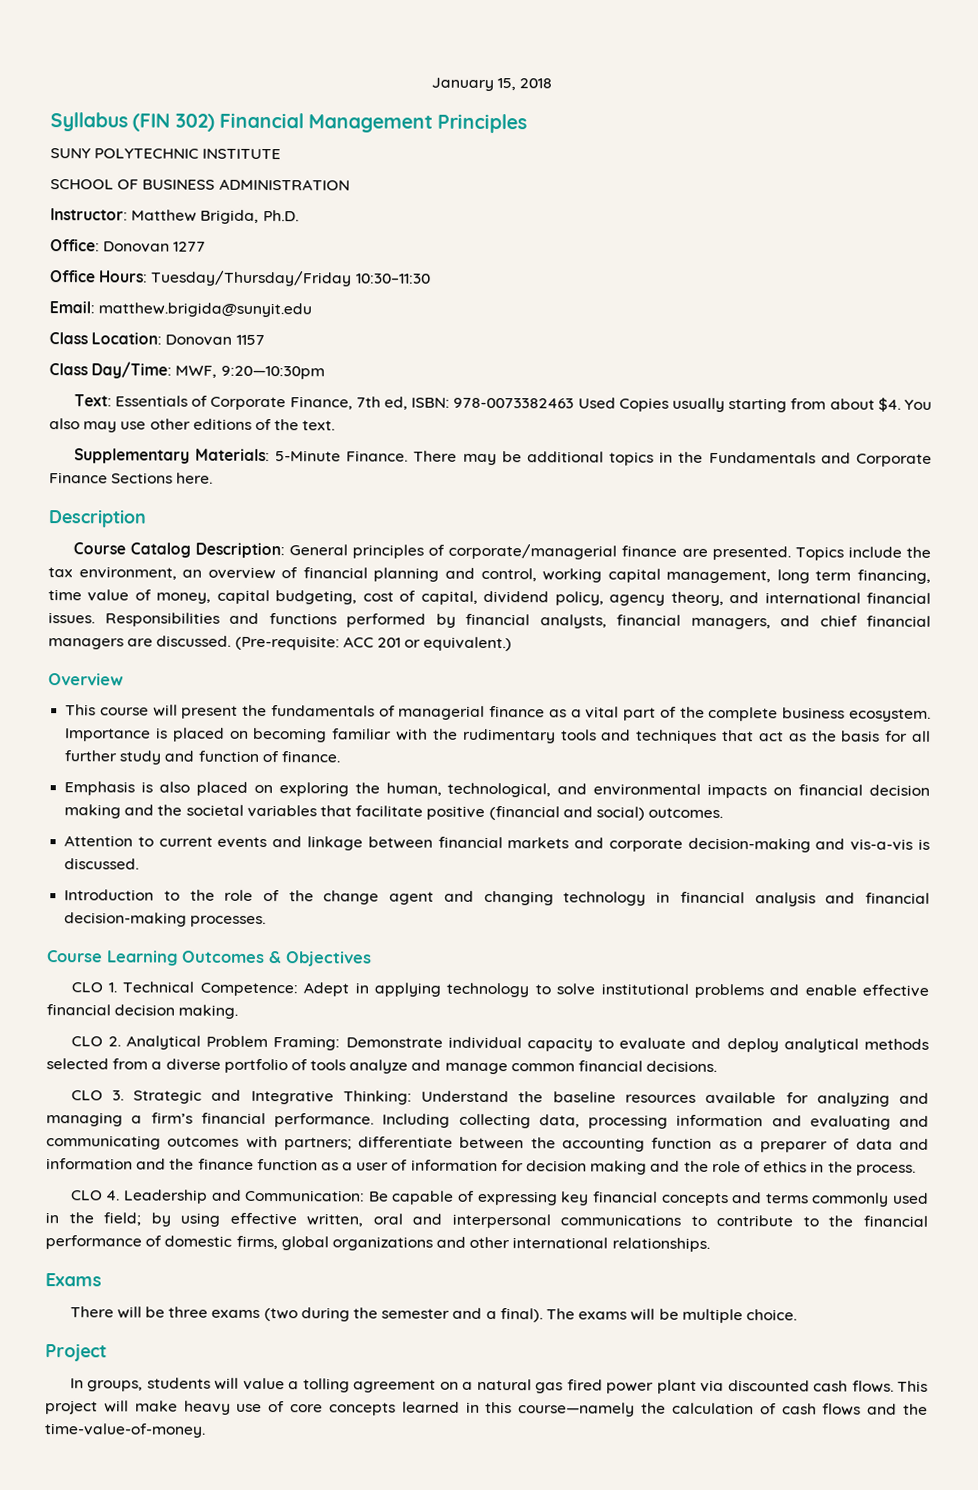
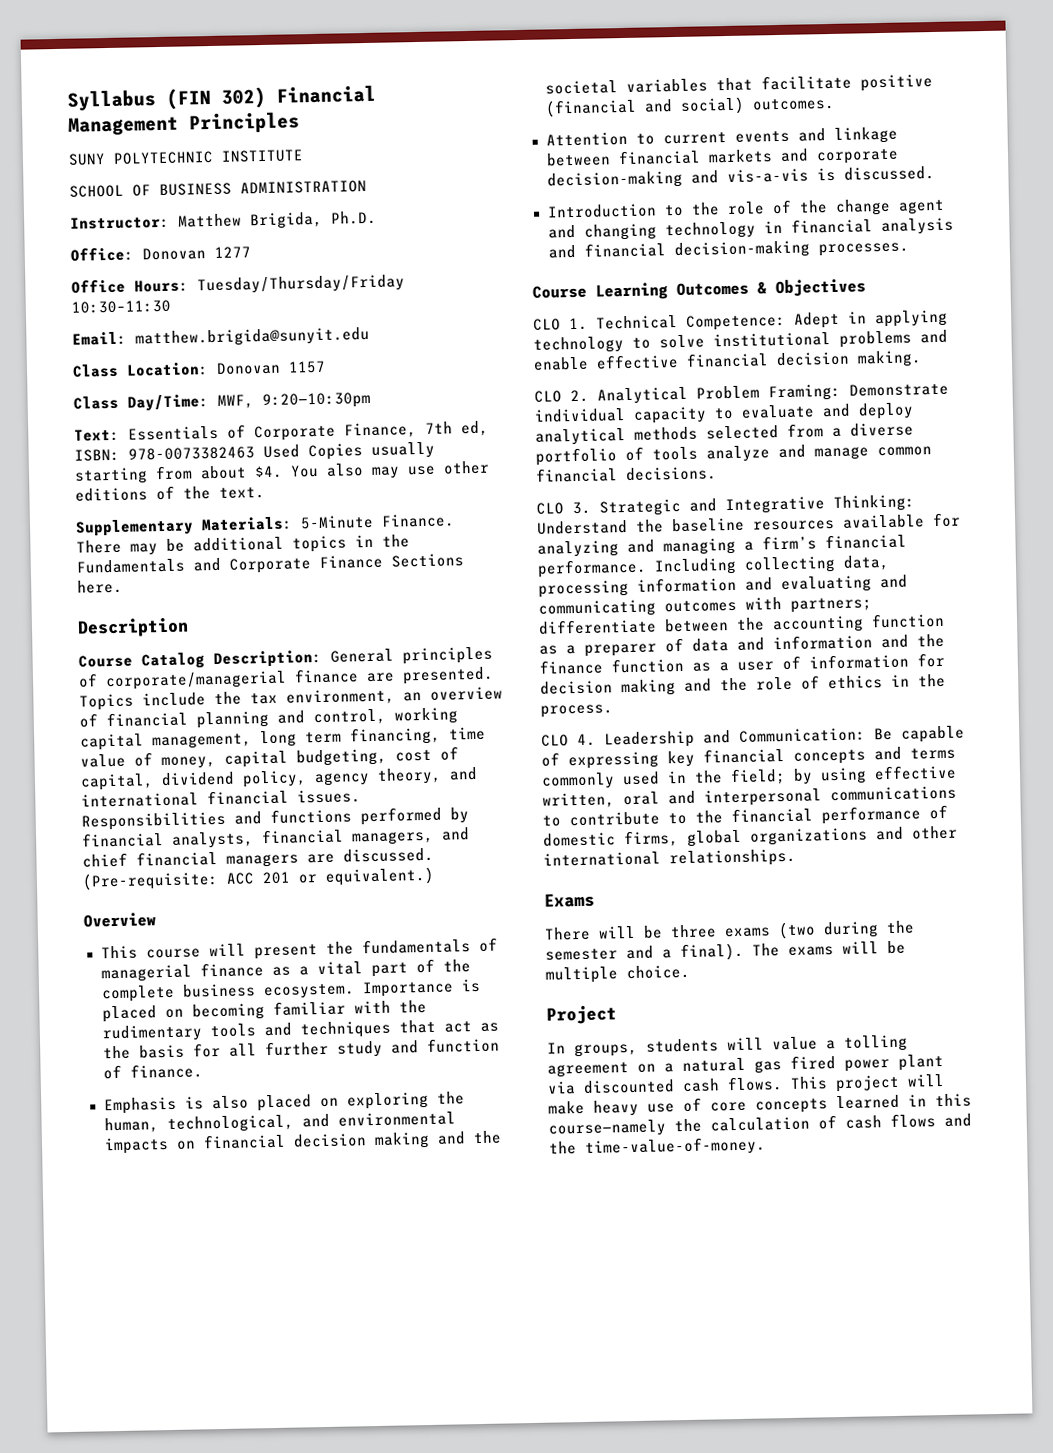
- January 15, 2018

